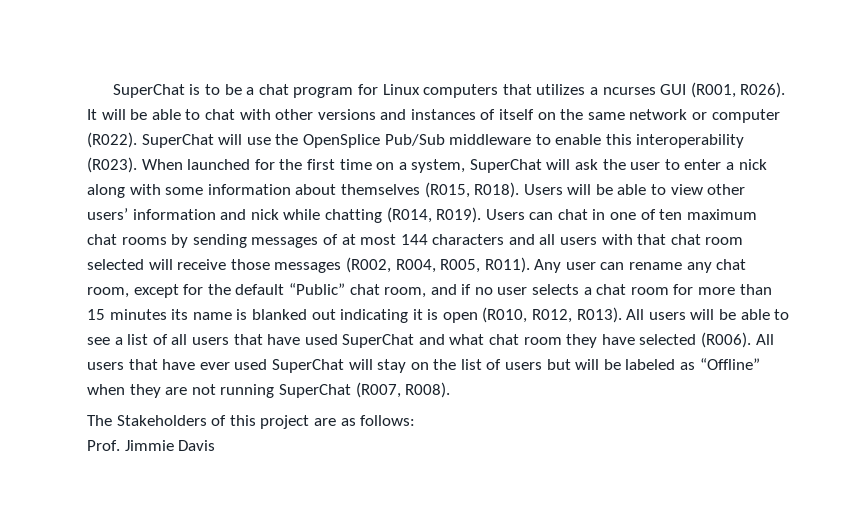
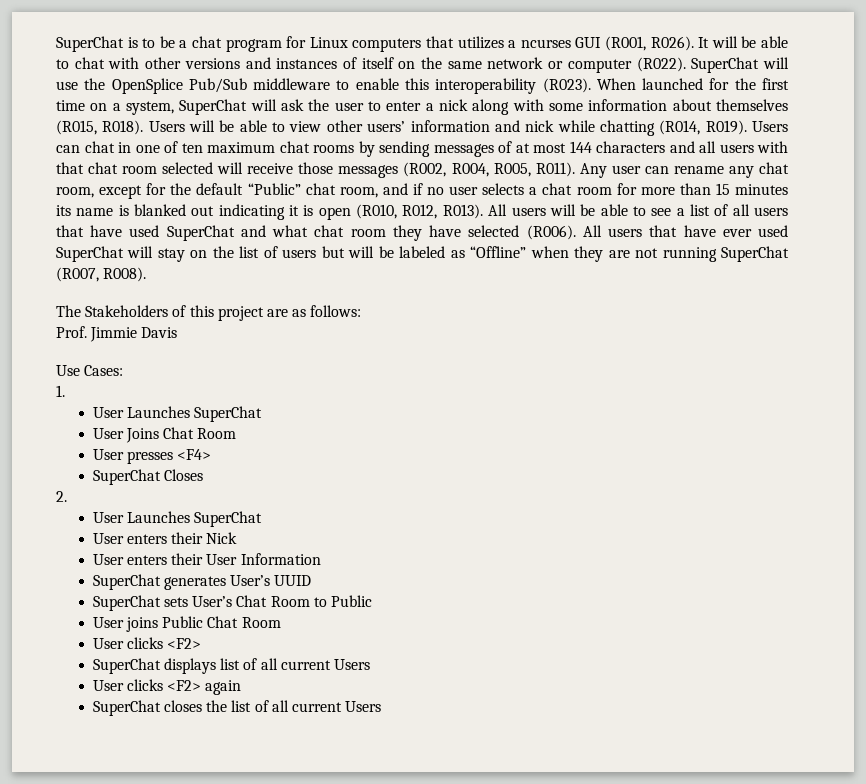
+ Use Cases:
+ 1.
+ User Launches SuperChat
+ User Joins Chat Room
+ User presses <F4>
+ SuperChat Closes
+ 2.
+ User Launches SuperChat
+ User enters their Nick
+ User enters their User Information
+ SuperChat generates User’s UUID
+ SuperChat sets User’s Chat Room to Public
+ User joins Public Chat Room
+ User clicks <F2>
+ SuperChat displays list of all current Users
+ User clicks <F2> again
+ SuperChat closes the list of all current Users

